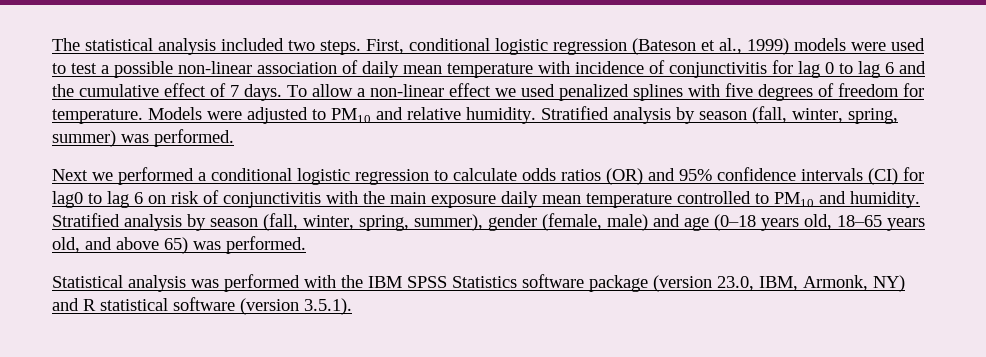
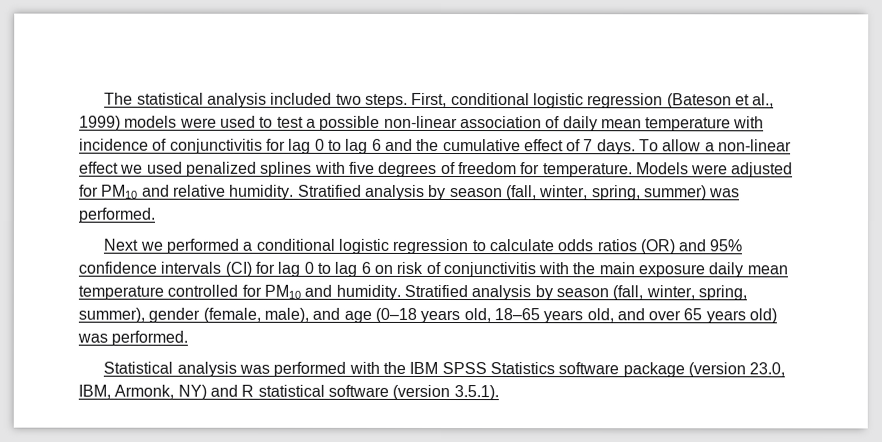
- Models were adjusted to PM10 and relative humidity.
+ Models were adjusted for PM10 and relative humidity.
- Next we performed a conditional logistic regression to calculate odds ratios (OR) and 95% confidence intervals (CI) for lag0 to lag 6 on risk of conjunctivitis with the main exposure daily mean temperature controlled to PM10 and humidity.
+ Next we performed a conditional logistic regression to calculate odds ratios (OR) and 95% confidence intervals (CI) for lag 0 to lag 6 on risk of conjunctivitis with the main exposure daily mean temperature controlled for PM10 and humidity.
- Stratified analysis by season (fall, winter, spring, summer), gender (female, male) and age (0–18 years old, 18–65 years old, and above 65) was performed.
+ Stratified analysis by season (fall, winter, spring, summer), gender (female, male), and age (0–18 years old, 18–65 years old, and over 65 years old) was performed.

